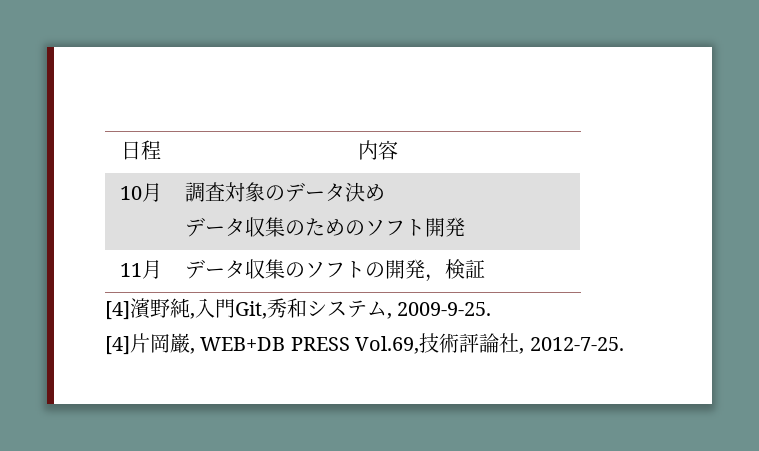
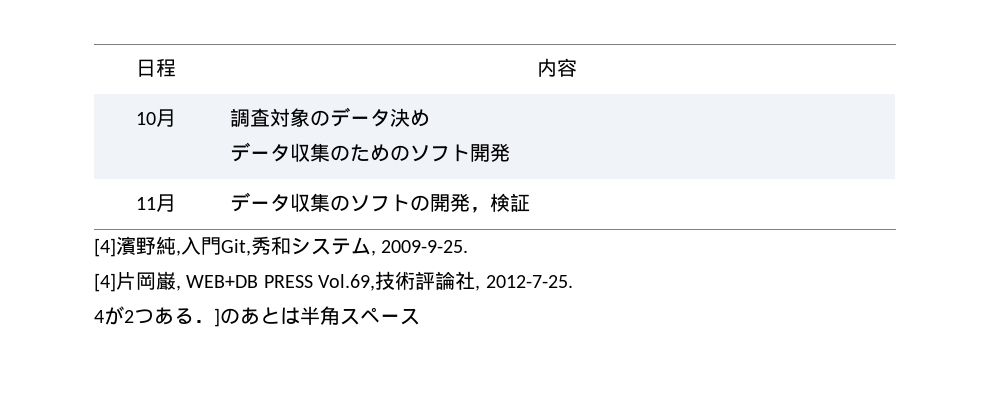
+ 4が2つある．]のあとは半角スペース

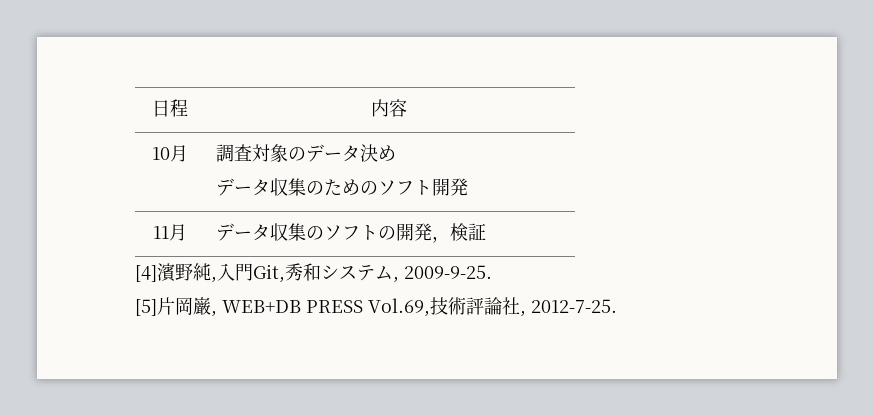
- [4]片岡巌, WEB+DB PRESS Vol.69,技術評論社, 2012-7-25.
+ [5]片岡巌, WEB+DB PRESS Vol.69,技術評論社, 2012-7-25.
- 4が2つある．]のあとは半角スペース

